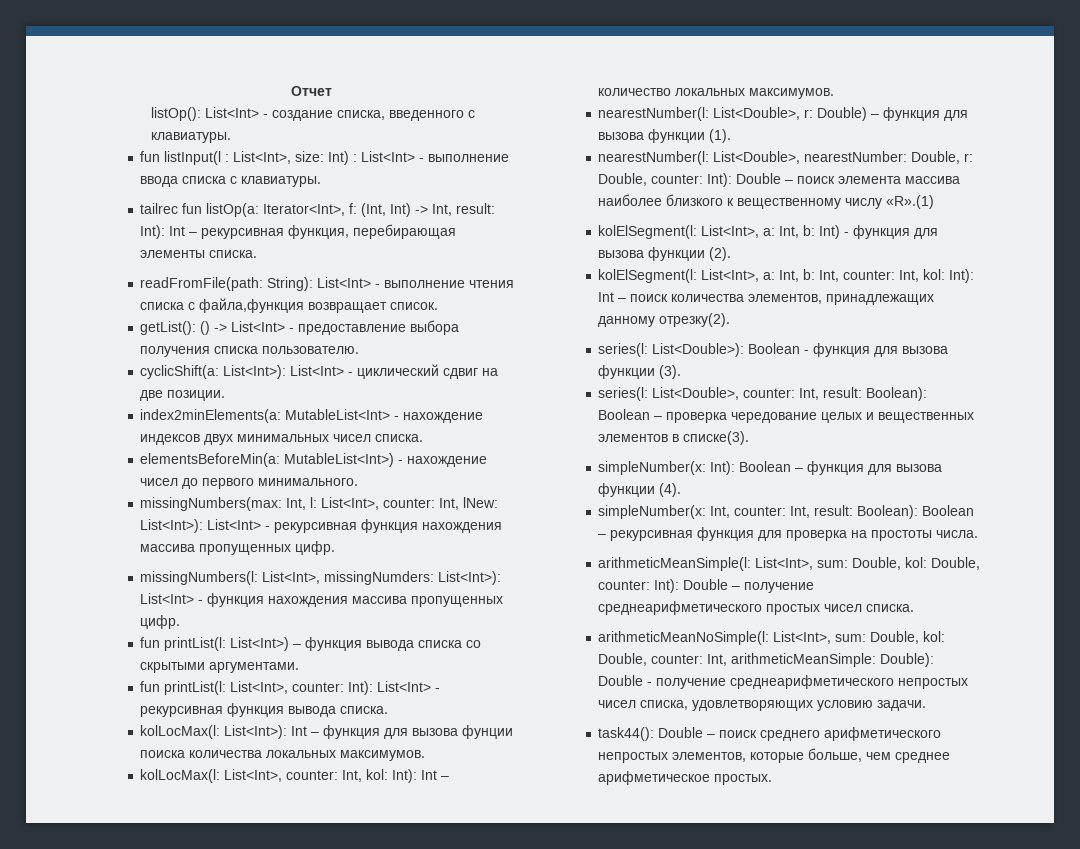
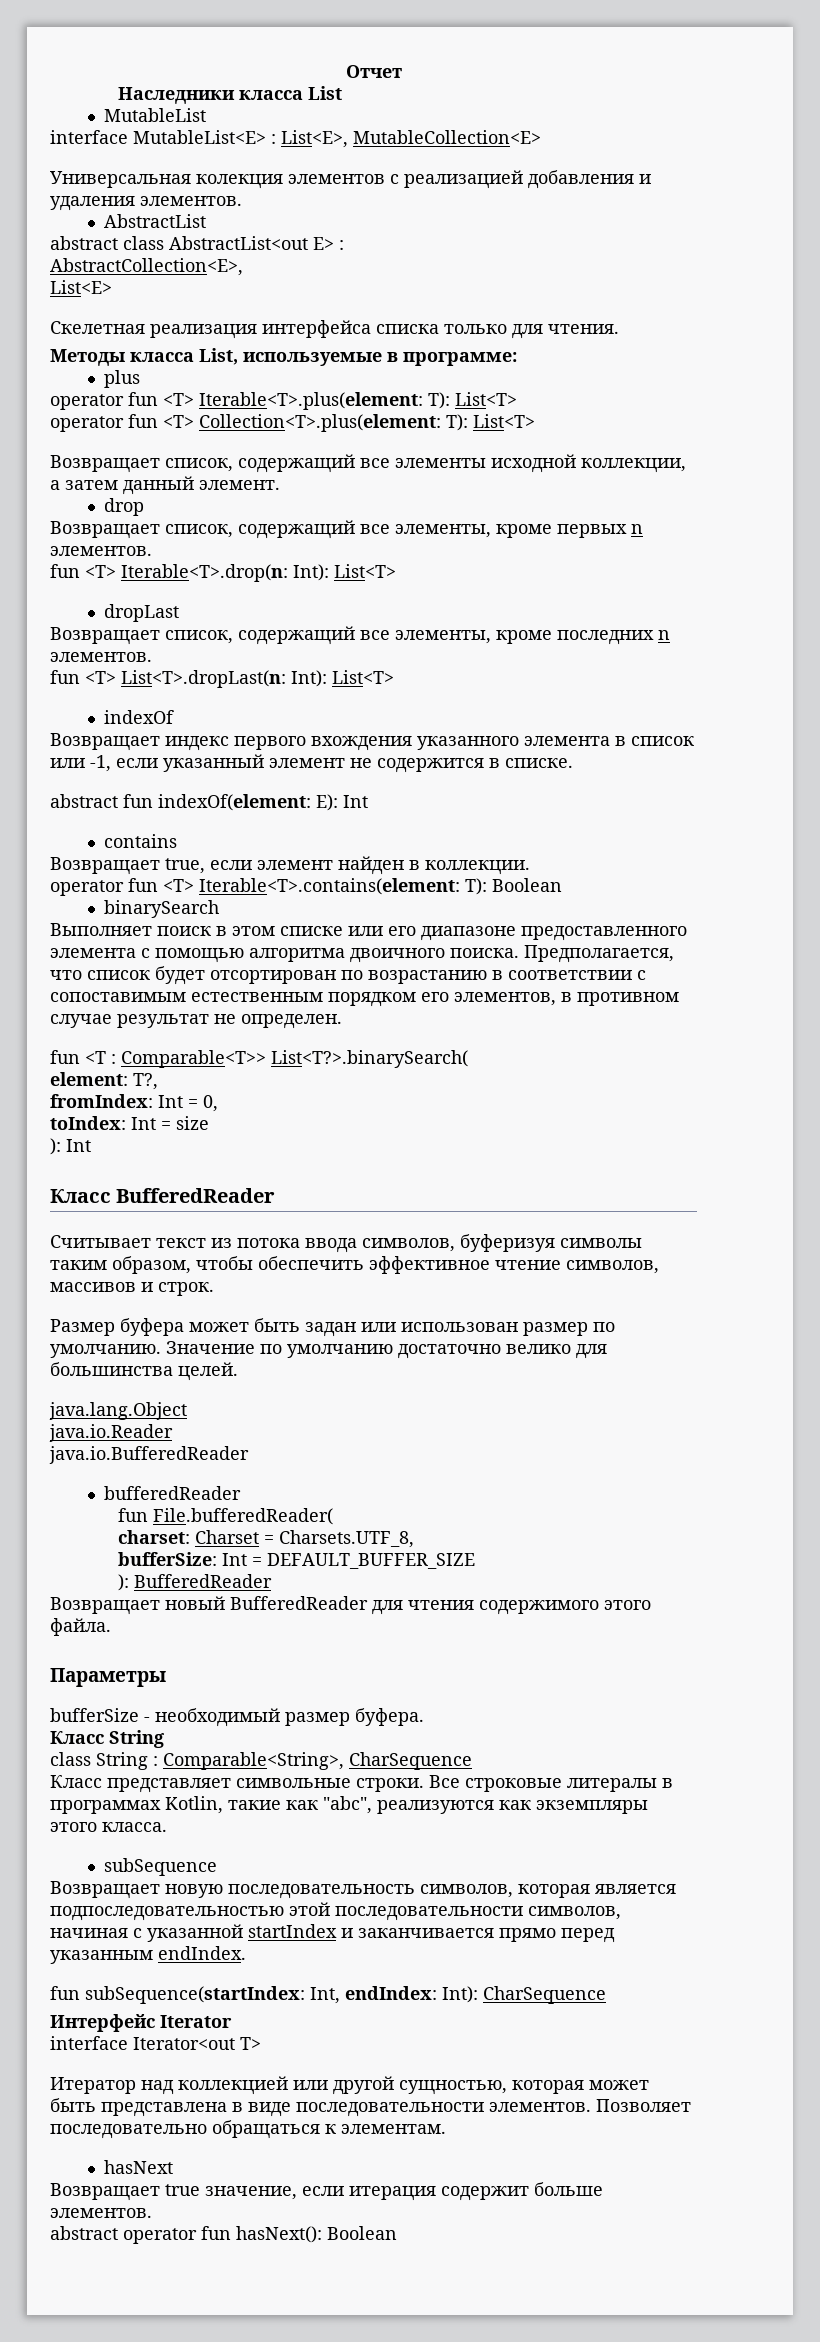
- listOp(): List<Int> - создание списка, введенного с клавиатуры.
- fun listInput(l : List<Int>, size: Int) : List<Int> - выполнение ввода списка с клавиатуры.
- tailrec fun listOp(a: Iterator<Int>, f: (Int, Int) -> Int, result: Int): Int – рекурсивная функция, перебирающая элементы списка.
- readFromFile(path: String): List<Int> - выполнение чтения списка с файла,функция возвращает список.
- getList(): () -> List<Int> - предоставление выбора получения списка пользователю.
- cyclicShift(a: List<Int>): List<Int> - циклический сдвиг на две позиции.
- index2minElements(a: MutableList<Int> - нахождение индексов двух минимальных чисел списка.
- elementsBeforeMin(a: MutableList<Int>) - нахождение чисел до первого минимального.
- missingNumbers(max: Int, l: List<Int>, counter: Int, lNew: List<Int>): List<Int> - рекурсивная функция нахождения массива пропущенных цифр.
- missingNumbers(l: List<Int>, missingNumders: List<Int>): List<Int> - функция нахождения массива пропущенных цифр.
- fun printList(l: List<Int>) – функция вывода списка со скрытыми аргументами.
- fun printList(l: List<Int>, counter: Int): List<Int> - рекурсивная функция вывода списка.
- kolLocMax(l: List<Int>): Int – функция для вызова фунции поиска количества локальных максимумов.
- kolLocMax(l: List<Int>, counter: Int, kol: Int): Int – количество локальных максимумов.
- nearestNumber(l: List<Double>, r: Double) – функция для вызова функции (1).
- nearestNumber(l: List<Double>, nearestNumber: Double, r: Double, counter: Int): Double – поиск элемента массива наиболее близкого к вещественному числу «R».(1)
- kolElSegment(l: List<Int>, a: Int, b: Int) - функция для вызова функции (2).
- kolElSegment(l: List<Int>, a: Int, b: Int, counter: Int, kol: Int): Int – поиск количества элементов, принадлежащих данному отрезку(2).
- series(l: List<Double>): Boolean - функция для вызова функции (3).
- series(l: List<Double>, counter: Int, result: Boolean): Boolean – проверка чередование целых и вещественных элементов в списке(3).
- simpleNumber(x: Int): Boolean – функция для вызова функции (4).
- simpleNumber(x: Int, counter: Int, result: Boolean): Boolean – рекурсивная функция для проверка на простоты числа.
- arithmeticMeanSimple(l: List<Int>, sum: Double, kol: Double, counter: Int): Double – получение среднеарифметического простых чисел списка.
- arithmeticMeanNoSimple(l: List<Int>, sum: Double, kol: Double, counter: Int, arithmeticMeanSimple: Double): Double - получение среднеарифметического непростых чисел списка, удовлетворяющих условию задачи.
- task44(): Double – поиск среднего арифметического непростых элементов, которые больше, чем среднее арифметическое простых.
+ Наследники класса List
+ MutableList
+ interface MutableList<E> : List<E>, MutableCollection<E>
+ Универсальная колекция элементов с реализацией добавления и удаления элементов.
+ AbstractList
+ abstract class AbstractList<out E> :
+ AbstractCollection<E>,
+ List<E>
+ Скелетная реализация интерфейса списка только для чтения.
+ Методы класса List, используемые в программе:
+ plus
+ operator fun <T> Iterable<T>.plus(element: T): List<T>
+ operator fun <T> Collection<T>.plus(element: T): List<T>
+ Возвращает список, содержащий все элементы исходной коллекции, а затем данный элемент.
+ drop
+ Возвращает список, содержащий все элементы, кроме первых n элементов.
+ fun <T> Iterable<T>.drop(n: Int): List<T>
+ dropLast
+ Возвращает список, содержащий все элементы, кроме последних n элементов.
+ fun <T> List<T>.dropLast(n: Int): List<T>
+ indexOf
+ Возвращает индекс первого вхождения указанного элемента в список или -1, если указанный элемент не содержится в списке.
+ abstract fun indexOf(element: E): Int
+ contains
+ Возвращает true, если элемент найден в коллекции.
+ operator fun <T> Iterable<T>.contains(element: T): Boolean
+ binarySearch
+ Выполняет поиск в этом списке или его диапазоне предоставленного элемента с помощью алгоритма двоичного поиска. Предполагается, что список будет отсортирован по возрастанию в соответствии с сопоставимым естественным порядком его элементов, в противном случае результат не определен.
+ fun <T : Comparable<T>> List<T?>.binarySearch(
+ element: T?,
+ fromIndex: Int = 0,
+ toIndex: Int = size
+ ): Int
+ Класс BufferedReader
+ Считывает текст из потока ввода символов, буферизуя символы таким образом, чтобы обеспечить эффективное чтение символов, массивов и строк.
+ Размер буфера может быть задан или использован размер по умолчанию. Значение по умолчанию достаточно велико для большинства целей.
+ java.lang.Object
+ java.io.Reader
+ java.io.BufferedReader
+ bufferedReader
+ fun File.bufferedReader(
+ charset: Charset = Charsets.UTF_8,
+ bufferSize: Int = DEFAULT_BUFFER_SIZE
+ ): BufferedReader
+ Возвращает новый BufferedReader для чтения содержимого этого файла.
+ Параметры
+ bufferSize - необходимый размер буфера.
+ Класс String
+ class String : Comparable<String>, CharSequence
+ Класс представляет символьные строки. Все строковые литералы в программах Kotlin, такие как "abc", реализуются как экземпляры этого класса.
+ subSequence
+ Возвращает новую последовательность символов, которая является подпоследовательностью этой последовательности символов, начиная с указанной startIndex и заканчивается прямо перед указанным endIndex.
+ fun subSequence(startIndex: Int, endIndex: Int): CharSequence
+ Интерфейс Iterator
+ interface Iterator<out T>
+ Итератор над коллекцией или другой сущностью, которая может быть представлена в виде последовательности элементов. Позволяет последовательно обращаться к элементам.
+ hasNext
+ Возвращает true значение, если итерация содержит больше элементов.
+ abstract operator fun hasNext(): Boolean

